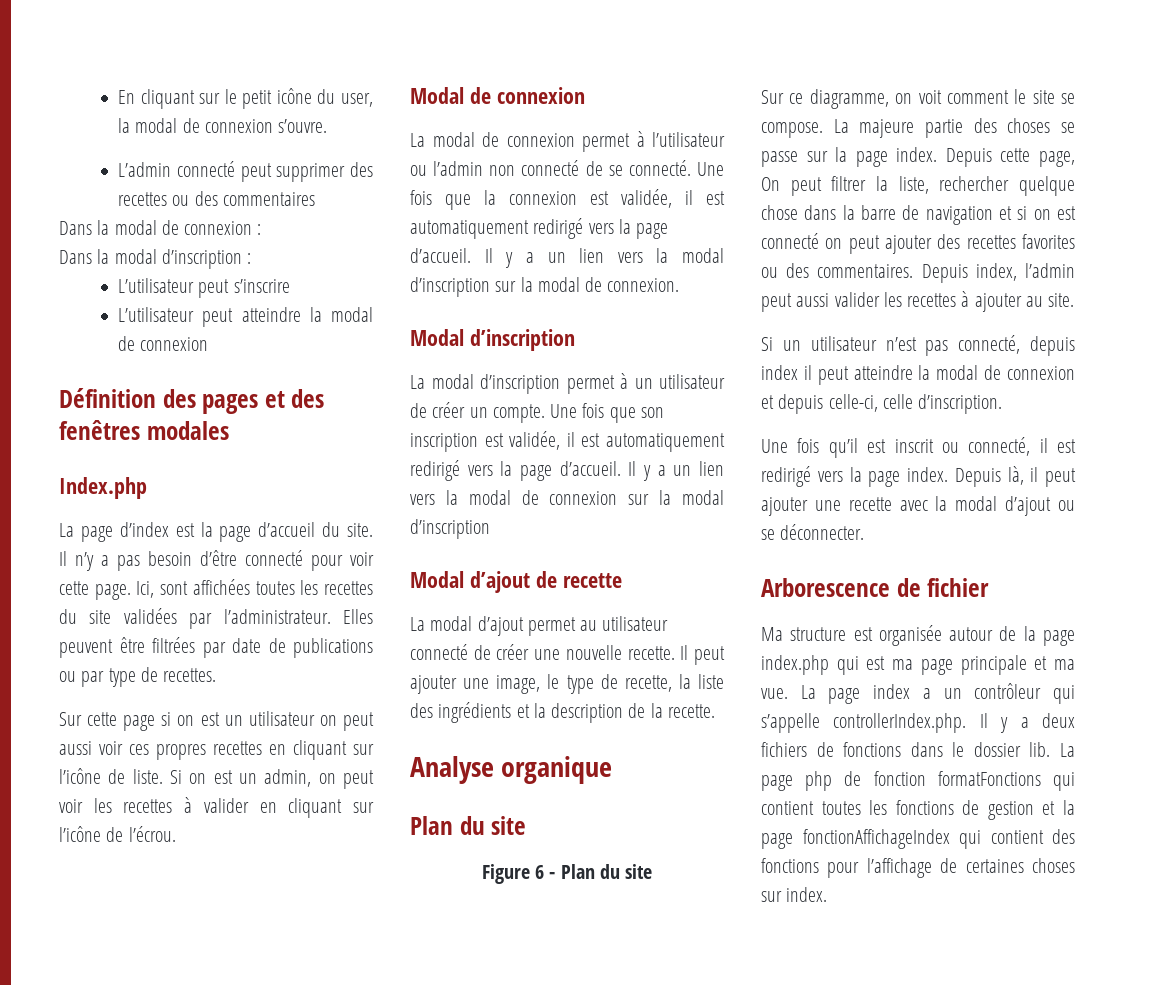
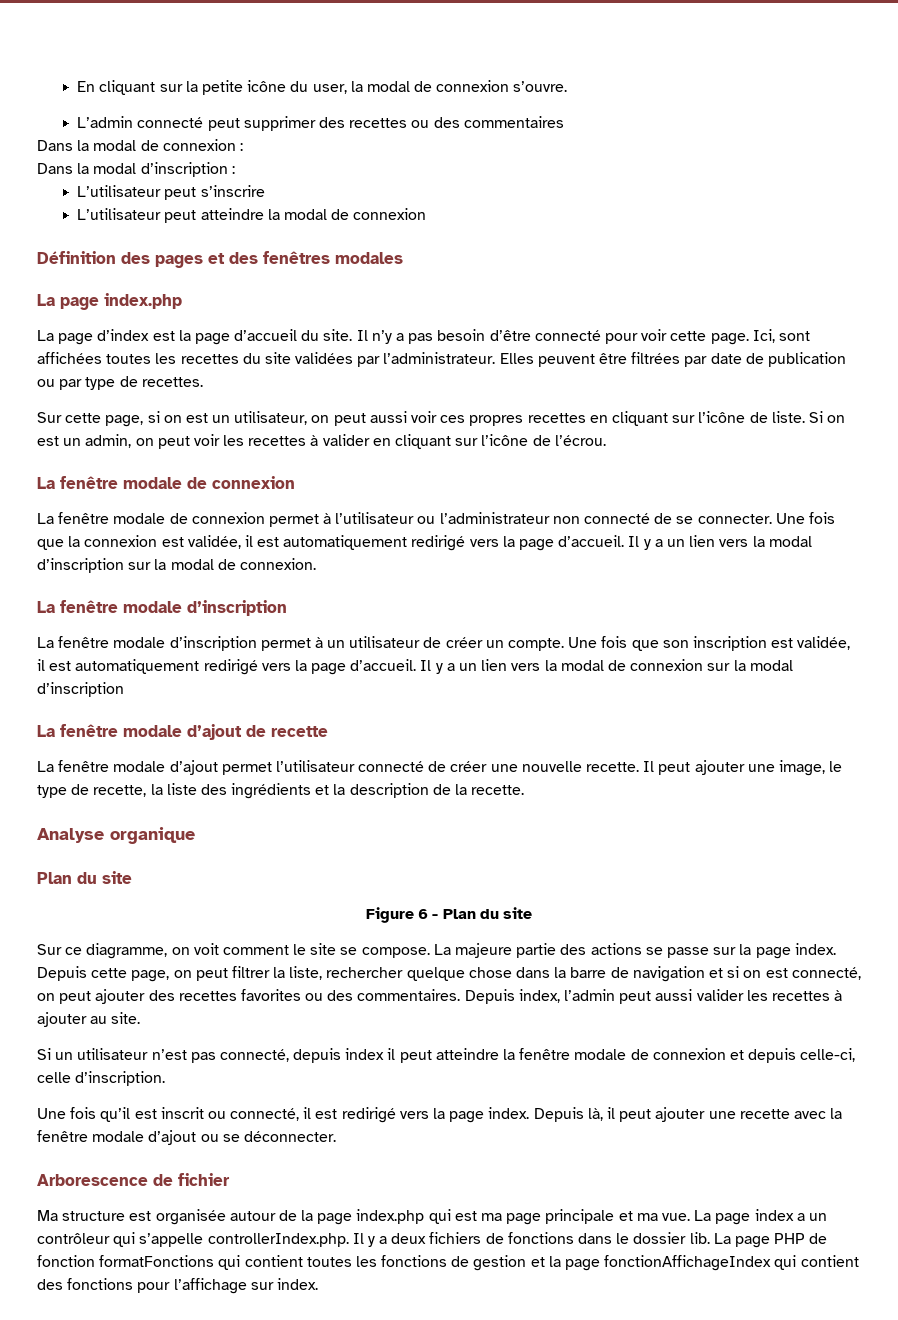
- En cliquant sur le petit icône du user, la modal de connexion s’ouvre.
+ En cliquant sur la petite icône du user, la modal de connexion s’ouvre.
- Index.php
+ La page index.php
- Elles peuvent être filtrées par date de publications ou par type de recettes.
+ Elles peuvent être filtrées par date de publication ou par type de recettes.
- Sur cette page si on est un utilisateur on peut aussi voir ces propres recettes en cliquant sur l’icône de liste.
+ Sur cette page, si on est un utilisateur, on peut aussi voir ces propres recettes en cliquant sur l’icône de liste.
  Si on est un admin, on peut voir les recettes à valider en cliquant sur l’icône de l’écrou.
- Modal de connexion
+ La fenêtre modale de connexion
- La modal de connexion permet à l’utilisateur ou l’admin non connecté de se connecté.
+ La fenêtre modale de connexion permet à l’utilisateur ou l’administrateur non connecté de se connecter.
  Il y a un lien vers la modal d’inscription sur la modal de connexion.
- Modal d’inscription
- La modal d’inscription permet à un utilisateur de créer un compte.
+ La fenêtre modale d’inscription
+ La fenêtre modale d’inscription permet à un utilisateur de créer un compte.
- Modal d’ajout de recette
+ La fenêtre modale d’ajout de recette
- La modal d’ajout permet au utilisateur connecté de créer une nouvelle recette.
+ La fenêtre modale d’ajout permet l’utilisateur connecté de créer une nouvelle recette.
- La majeure partie des choses se passe sur la page index.
+ La majeure partie des actions se passe sur la page index.
- Depuis cette page, On peut filtrer la liste, rechercher quelque chose dans la barre de navigation et si on est connecté on peut ajouter des recettes favorites ou des commentaires.
+ Depuis cette page, on peut filtrer la liste, rechercher quelque chose dans la barre de navigation et si on est connecté, on peut ajouter des recettes favorites ou des commentaires.
- Si un utilisateur n’est pas connecté, depuis index il peut atteindre la modal de connexion et depuis celle-ci, celle d’inscription.
+ Si un utilisateur n’est pas connecté, depuis index il peut atteindre la fenêtre modale de connexion et depuis celle-ci, celle d’inscription.
- Depuis là, il peut ajouter une recette avec la modal d’ajout ou se déconnecter.
+ Depuis là, il peut ajouter une recette avec la fenêtre modale d’ajout ou se déconnecter.
- La page php de fonction formatFonctions qui contient toutes les fonctions de gestion et la page fonctionAffichageIndex qui contient des fonctions pour l’affichage de certaines choses sur index.
+ La page PHP de fonction formatFonctions qui contient toutes les fonctions de gestion et la page fonctionAffichageIndex qui contient des fonctions pour l’affichage sur index.

